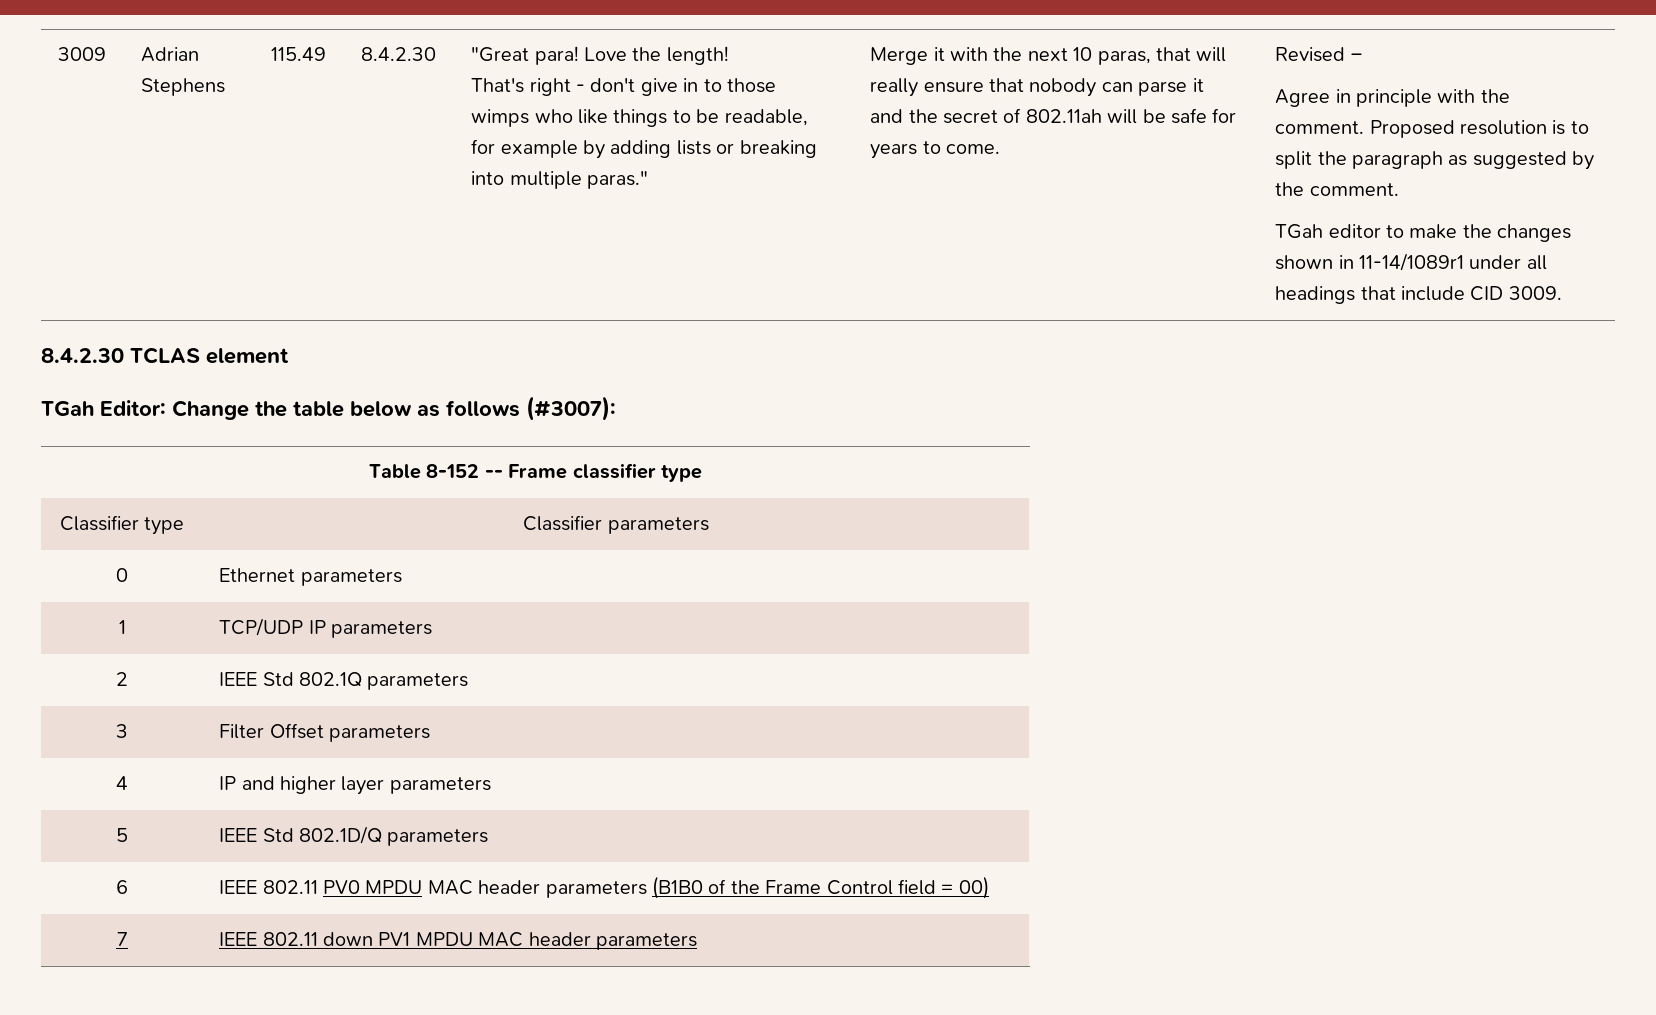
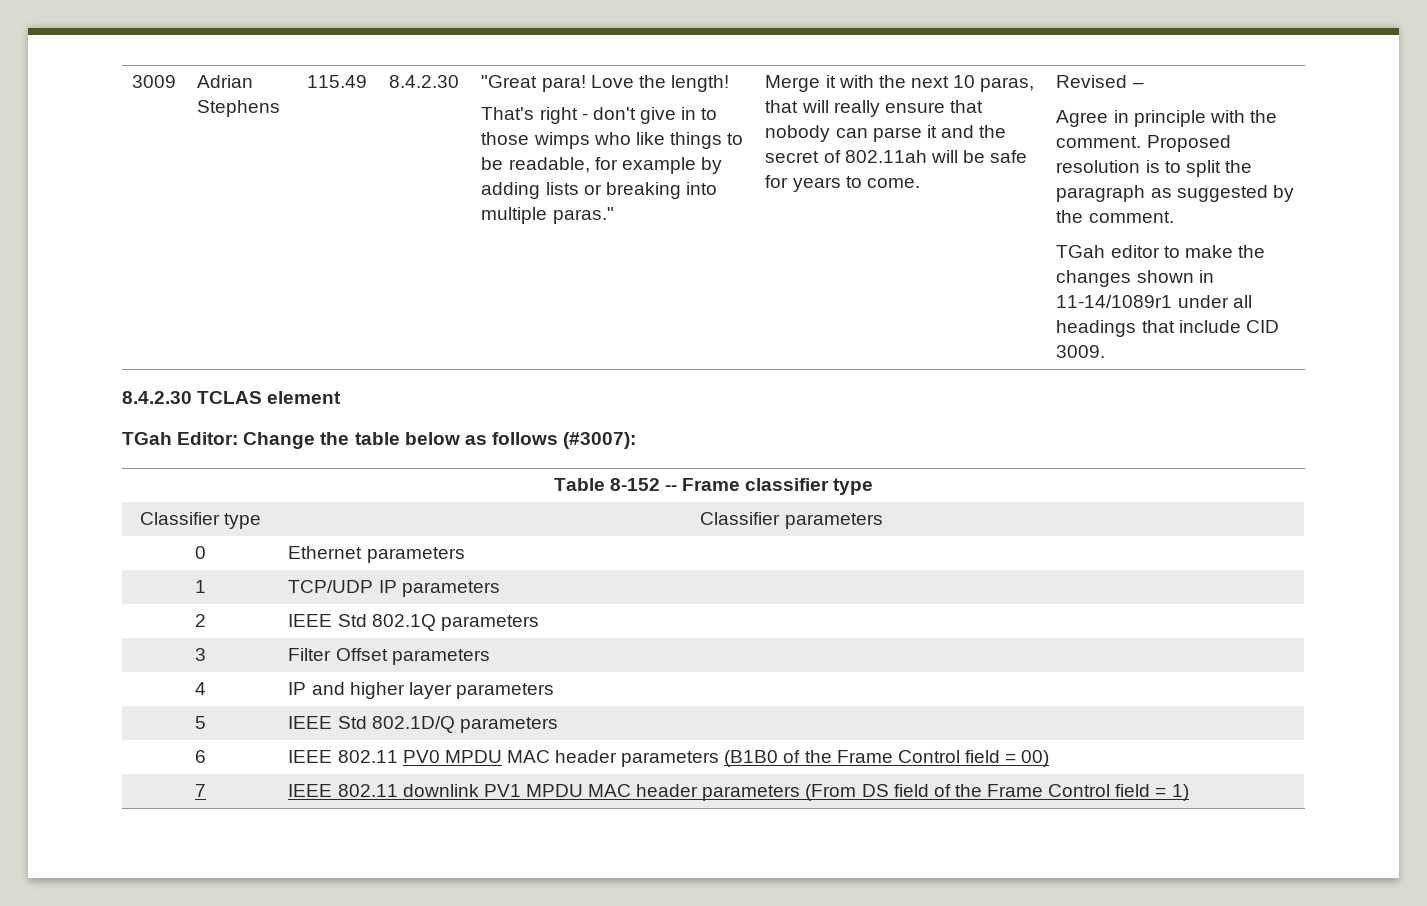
- 7 | IEEE 802.11 down PV1 MPDU MAC header parameters
+ 7 | IEEE 802.11 downlink PV1 MPDU MAC header parameters (From DS field of the Frame Control field = 1)

